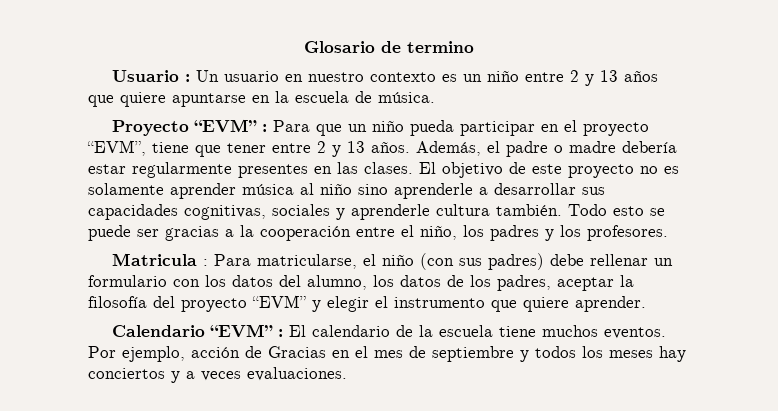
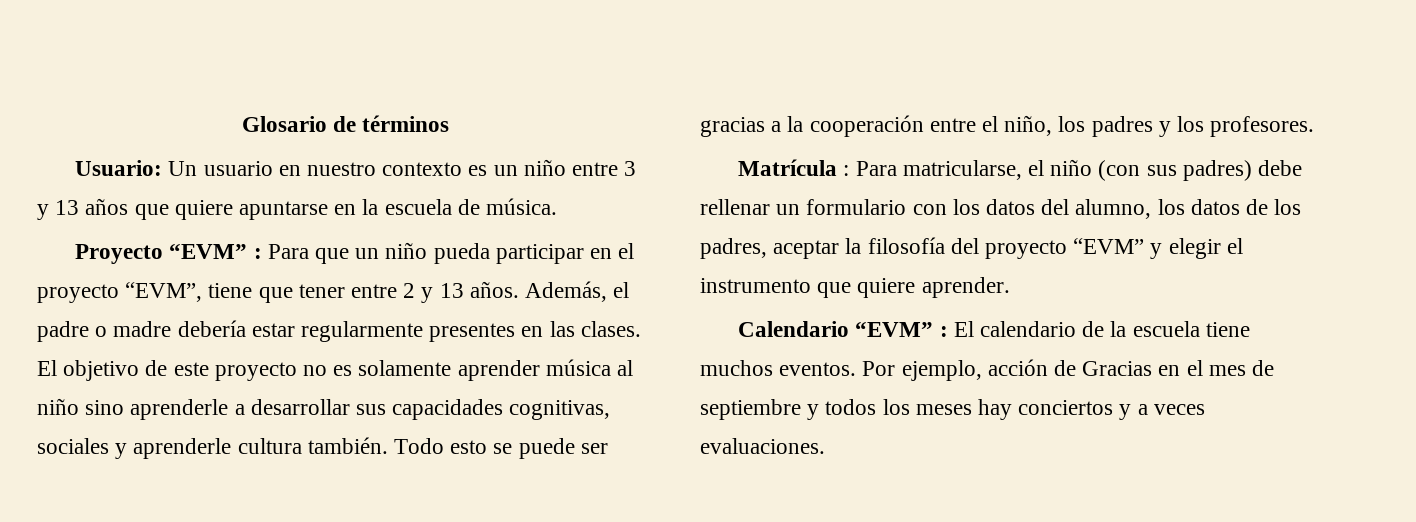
- Glosario de termino
- Usuario : Un usuario en nuestro contexto es un niño entre 2 y 13 años que quiere apuntarse en la escuela de música.
+ Glosario de términos
+ Usuario: Un usuario en nuestro contexto es un niño entre 3 y 13 años que quiere apuntarse en la escuela de música.
- Matricula : Para matricularse, el niño (con sus padres) debe rellenar un formulario con los datos del alumno, los datos de los padres, aceptar la filosofía del proyecto “EVM” y elegir el instrumento que quiere aprender.
+ Matrícula : Para matricularse, el niño (con sus padres) debe rellenar un formulario con los datos del alumno, los datos de los padres, aceptar la filosofía del proyecto “EVM” y elegir el instrumento que quiere aprender.

